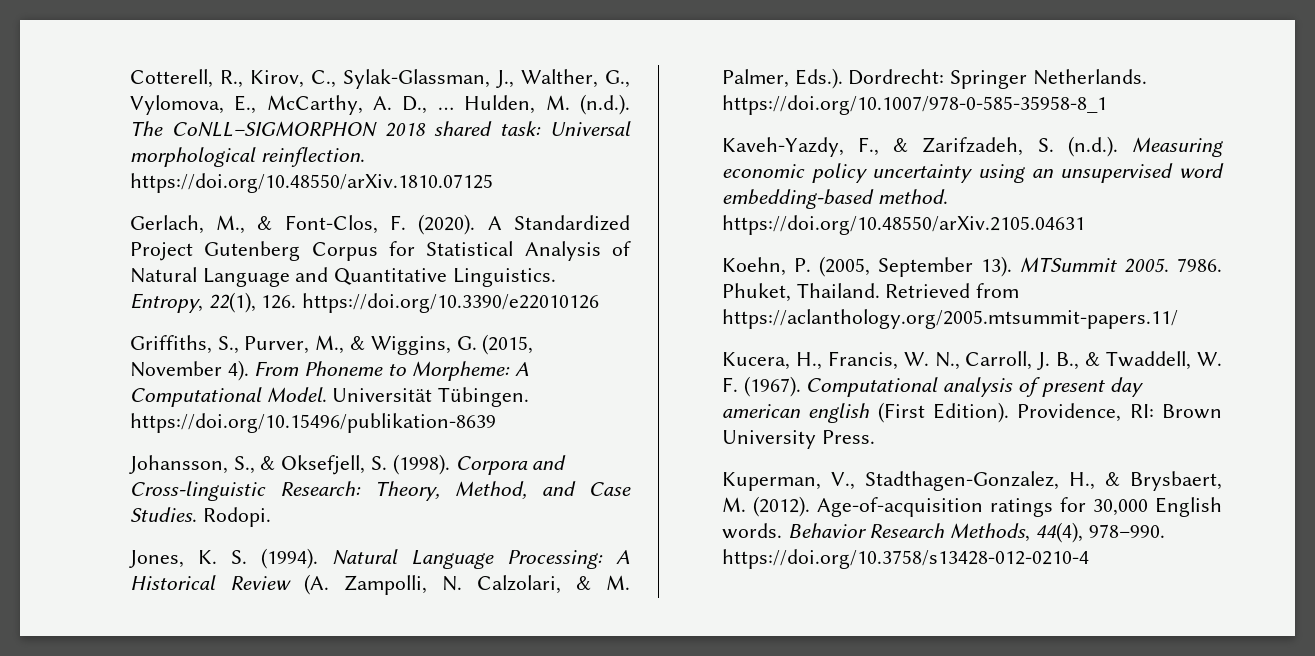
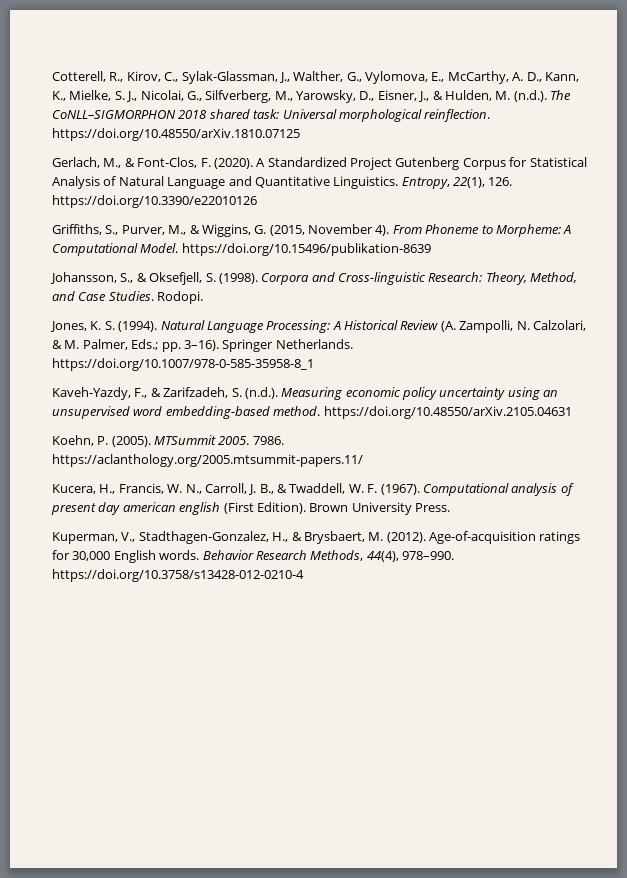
- Cotterell, R., Kirov, C., Sylak-Glassman, J., Walther, G., Vylomova, E., McCarthy, A. D., … Hulden, M. (n.d.). The CoNLL–SIGMORPHON 2018 shared task: Universal morphological reinflection. https://doi.org/10.48550/arXiv.1810.07125
+ Cotterell, R., Kirov, C., Sylak-Glassman, J., Walther, G., Vylomova, E., McCarthy, A. D., Kann, K., Mielke, S. J., Nicolai, G., Silfverberg, M., Yarowsky, D., Eisner, J., & Hulden, M. (n.d.). The CoNLL–SIGMORPHON 2018 shared task: Universal morphological reinflection. https://doi.org/10.48550/arXiv.1810.07125
- From Phoneme to Morpheme: A Computational Model. Universität Tübingen. https://doi.org/10.15496/publikation-8639
+ From Phoneme to Morpheme: A Computational Model. https://doi.org/10.15496/publikation-8639
- Natural Language Processing: A Historical Review (A. Zampolli, N. Calzolari, & M. Palmer, Eds.). Dordrecht: Springer Netherlands. https://doi.org/10.1007/978-0-585-35958-8_1
+ Natural Language Processing: A Historical Review (A. Zampolli, N. Calzolari, & M. Palmer, Eds.; pp. 3–16). Springer Netherlands. https://doi.org/10.1007/978-0-585-35958-8_1
- Koehn, P. (2005, September 13). MTSummit 2005. 7986. Phuket, Thailand. Retrieved from https://aclanthology.org/2005.mtsummit-papers.11/
+ Koehn, P. (2005). MTSummit 2005. 7986. https://aclanthology.org/2005.mtsummit-papers.11/
- Providence, RI: Brown University Press.
+ Brown University Press.

